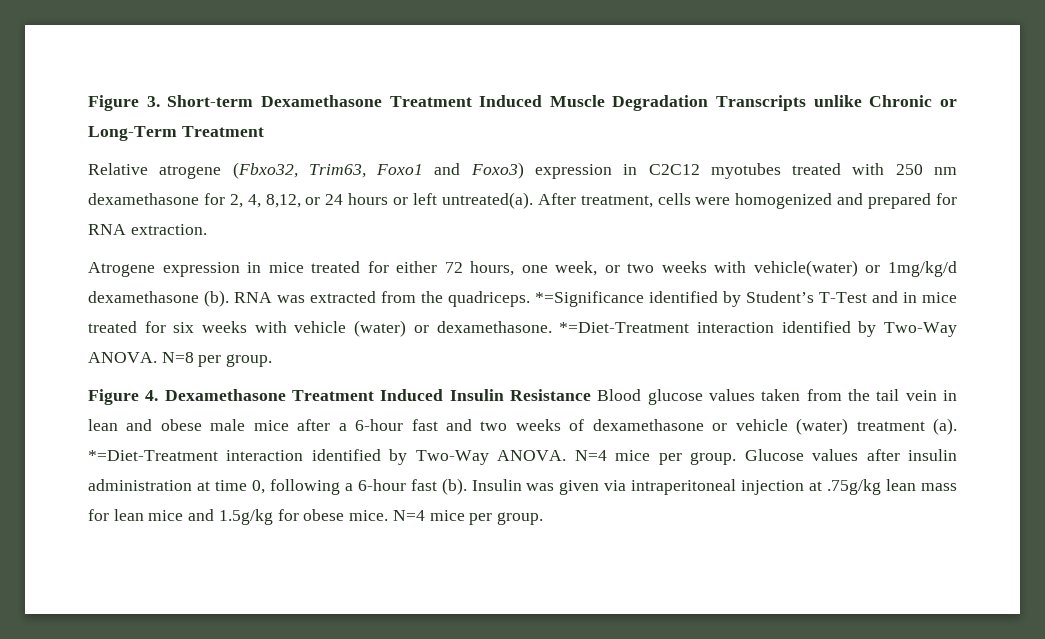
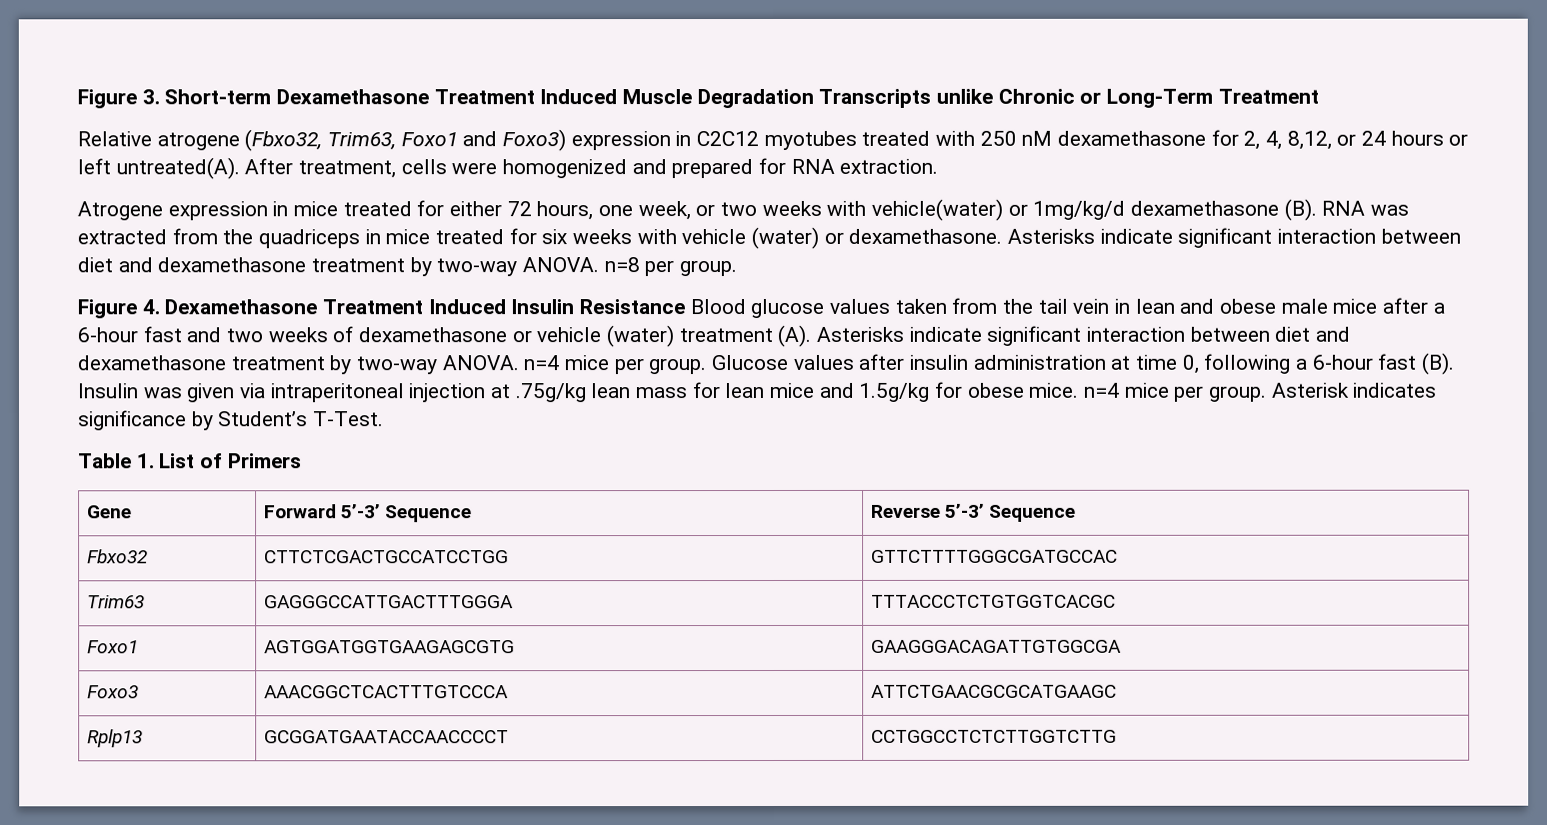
- Relative atrogene (Fbxo32, Trim63, Foxo1 and Foxo3) expression in C2C12 myotubes treated with 250 nm dexamethasone for 2, 4, 8,12, or 24 hours or left untreated(a).
+ Relative atrogene (Fbxo32, Trim63, Foxo1 and Foxo3) expression in C2C12 myotubes treated with 250 nM dexamethasone for 2, 4, 8,12, or 24 hours or left untreated(A).
- Atrogene expression in mice treated for either 72 hours, one week, or two weeks with vehicle(water) or 1mg/kg/d dexamethasone (b). RNA was extracted from the quadriceps. *=Significance identified by Student’s T-Test and in mice treated for six weeks with vehicle (water) or dexamethasone.
+ Atrogene expression in mice treated for either 72 hours, one week, or two weeks with vehicle(water) or 1mg/kg/d dexamethasone (B). RNA was extracted from the quadriceps in mice treated for six weeks with vehicle (water) or dexamethasone.
- *=Diet-Treatment interaction identified by Two-Way ANOVA. N=8 per group.
+ Asterisks indicate significant interaction between diet and dexamethasone treatment by two-way ANOVA. n=8 per group.
- Figure 4. Dexamethasone Treatment Induced Insulin Resistance Blood glucose values taken from the tail vein in lean and obese male mice after a 6-hour fast and two weeks of dexamethasone or vehicle (water) treatment (a). *=Diet-Treatment interaction identified by Two-Way ANOVA. N=4 mice per group.
+ Figure 4. Dexamethasone Treatment Induced Insulin Resistance Blood glucose values taken from the tail vein in lean and obese male mice after a 6-hour fast and two weeks of dexamethasone or vehicle (water) treatment (A). Asterisks indicate significant interaction between diet and dexamethasone treatment by two-way ANOVA. n=4 mice per group.
- Glucose values after insulin administration at time 0, following a 6-hour fast (b). Insulin was given via intraperitoneal injection at .75g/kg lean mass for lean mice and 1.5g/kg for obese mice. N=4 mice per group.
+ Glucose values after insulin administration at time 0, following a 6-hour fast (B). Insulin was given via intraperitoneal injection at .75g/kg lean mass for lean mice and 1.5g/kg for obese mice. n=4 mice per group. Asterisk indicates significance by Student’s T-Test.
+ Table 1. List of Primers
+ Gene | Forward 5’-3’ Sequence | Reverse 5’-3’ Sequence
+ Fbxo32 | CTTCTCGACTGCCATCCTGG | GTTCTTTTGGGCGATGCCAC
+ Trim63 | GAGGGCCATTGACTTTGGGA | TTTACCCTCTGTGGTCACGC
+ Foxo1 | AGTGGATGGTGAAGAGCGTG | GAAGGGACAGATTGTGGCGA
+ Foxo3 | AAACGGCTCACTTTGTCCCA | ATTCTGAACGCGCATGAAGC
+ Rplp13 | GCGGATGAATACCAACCCCT | CCTGGCCTCTCTTGGTCTTG

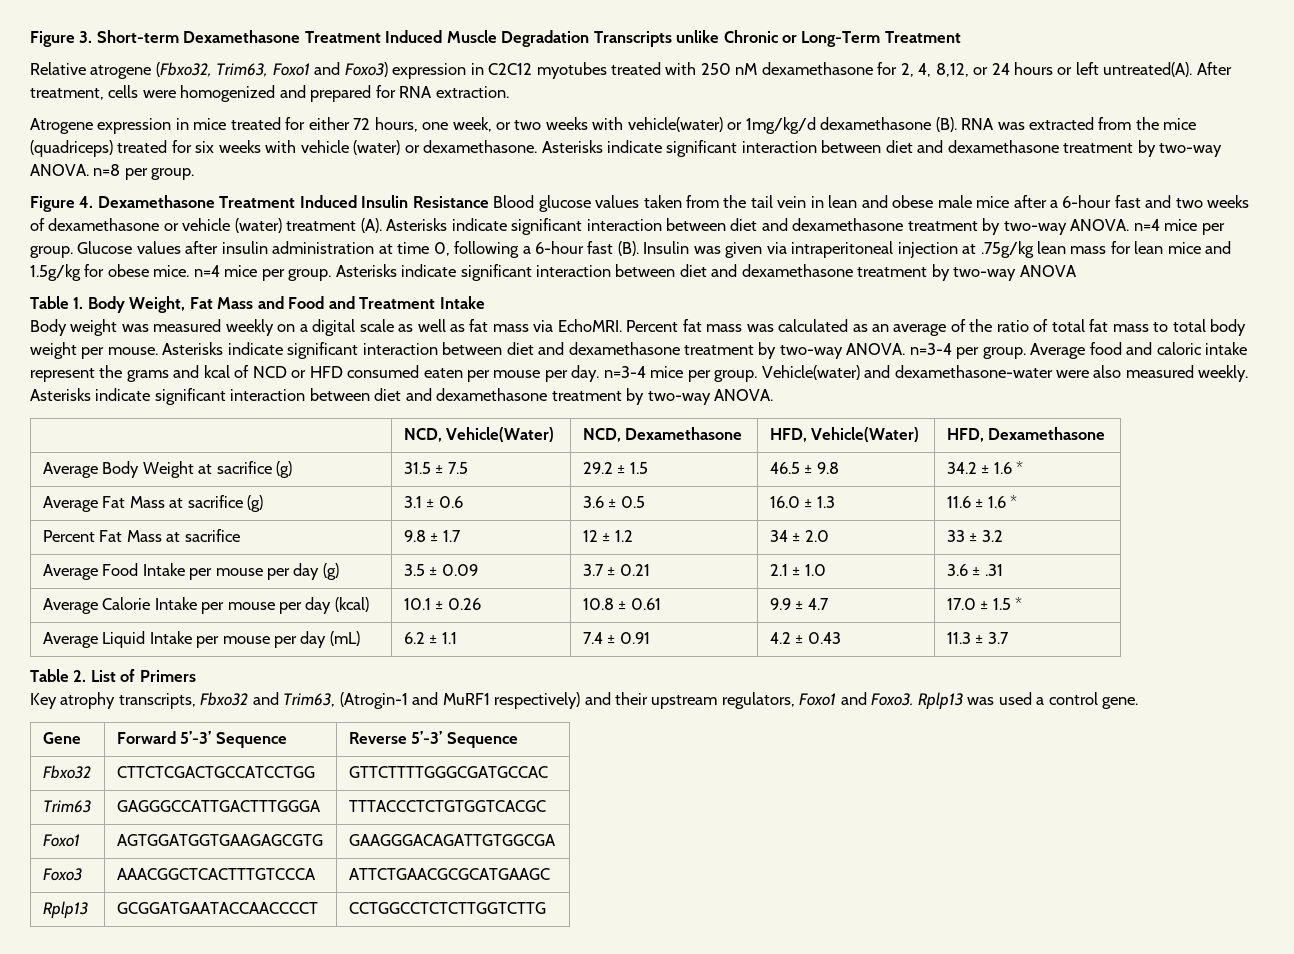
- Atrogene expression in mice treated for either 72 hours, one week, or two weeks with vehicle(water) or 1mg/kg/d dexamethasone (B). RNA was extracted from the quadriceps in mice treated for six weeks with vehicle (water) or dexamethasone.
+ Atrogene expression in mice treated for either 72 hours, one week, or two weeks with vehicle(water) or 1mg/kg/d dexamethasone (B). RNA was extracted from the mice (quadriceps) treated for six weeks with vehicle (water) or dexamethasone.
- Asterisk indicates significance by Student’s T-Test.
- Table 1. List of Primers
+ Asterisks indicate significant interaction between diet and dexamethasone treatment by two-way ANOVA
+ Table 1. Body Weight, Fat Mass and Food and Treatment Intake
+ Body weight was measured weekly on a digital scale as well as fat mass via EchoMRI. Percent fat mass was calculated as an average of the ratio of total fat mass to total body weight per mouse. Asterisks indicate significant interaction between diet and dexamethasone treatment by two-way ANOVA. n=3-4 per group. Average food and caloric intake represent the grams and kcal of NCD or HFD consumed eaten per mouse per day. n=3-4 mice per group. Vehicle(water) and dexamethasone-water were also measured weekly. Asterisks indicate significant interaction between diet and dexamethasone treatment by two-way ANOVA.
+ | NCD, Vehicle(Water) | NCD, Dexamethasone | HFD, Vehicle(Water) | HFD, Dexamethasone
+ Average Body Weight at sacrifice (g) | 31.5 ± 7.5 | 29.2 ± 1.5 | 46.5 ± 9.8 | 34.2 ± 1.6 *
+ Average Fat Mass at sacrifice (g) | 3.1 ± 0.6 | 3.6 ± 0.5 | 16.0 ± 1.3 | 11.6 ± 1.6 *
+ Percent Fat Mass at sacrifice | 9.8 ± 1.7 | 12 ± 1.2 | 34 ± 2.0 | 33 ± 3.2
+ Average Food Intake per mouse per day (g) | 3.5 ± 0.09 | 3.7 ± 0.21 | 2.1 ± 1.0 | 3.6 ± .31
+ Average Calorie Intake per mouse per day (kcal) | 10.1 ± 0.26 | 10.8 ± 0.61 | 9.9 ± 4.7 | 17.0 ± 1.5 *
+ Average Liquid Intake per mouse per day (mL) | 6.2 ± 1.1 | 7.4 ± 0.91 | 4.2 ± 0.43 | 11.3 ± 3.7
+ Table 2. List of Primers
+ Key atrophy transcripts, Fbxo32 and Trim63, (Atrogin-1 and MuRF1 respectively) and their upstream regulators, Foxo1 and Foxo3. Rplp13 was used a control gene.

